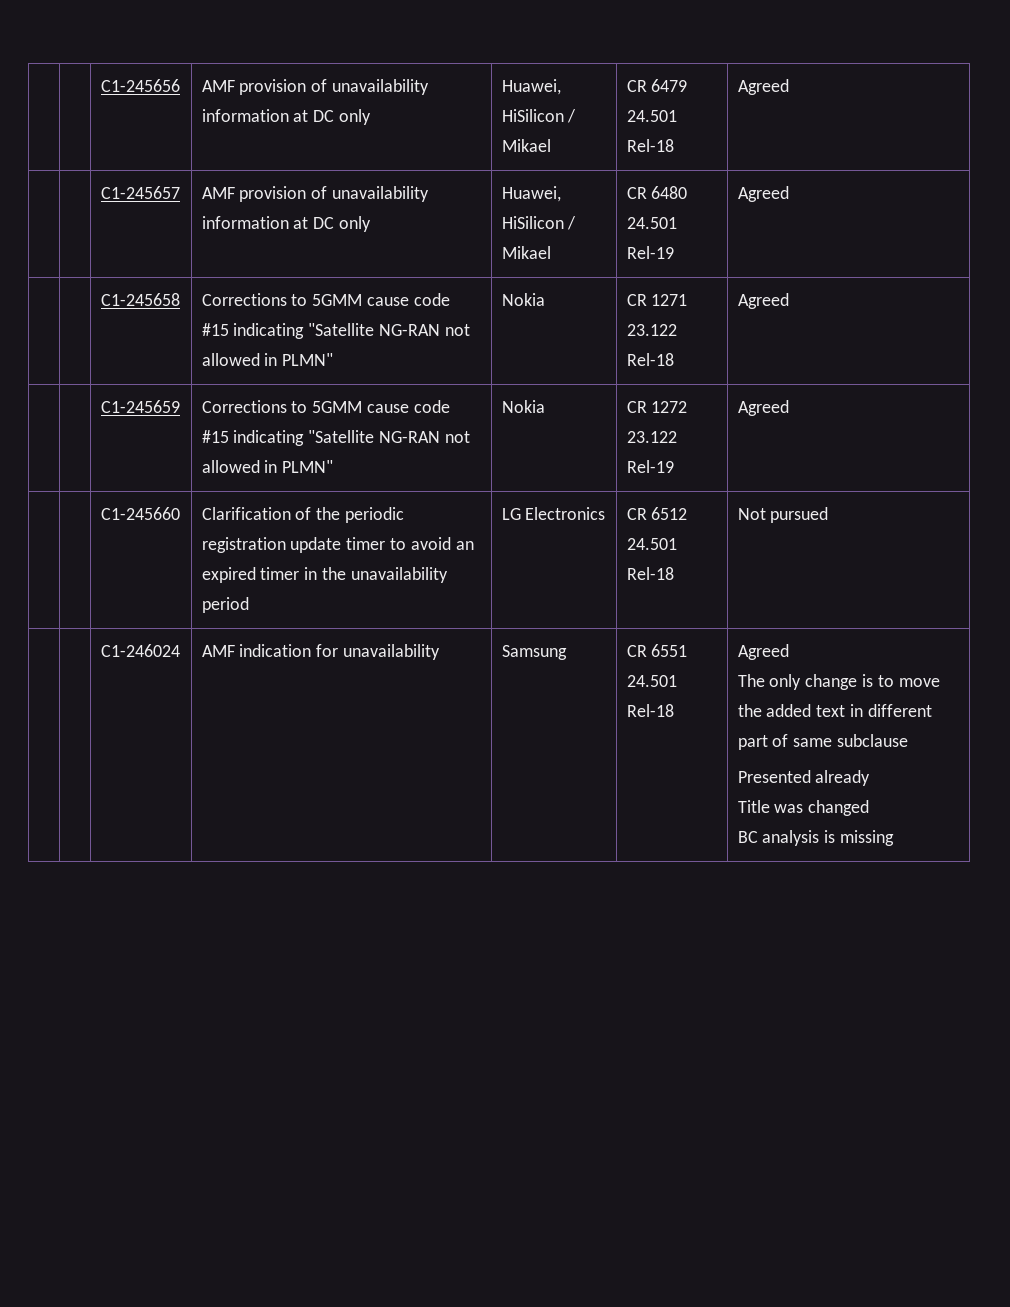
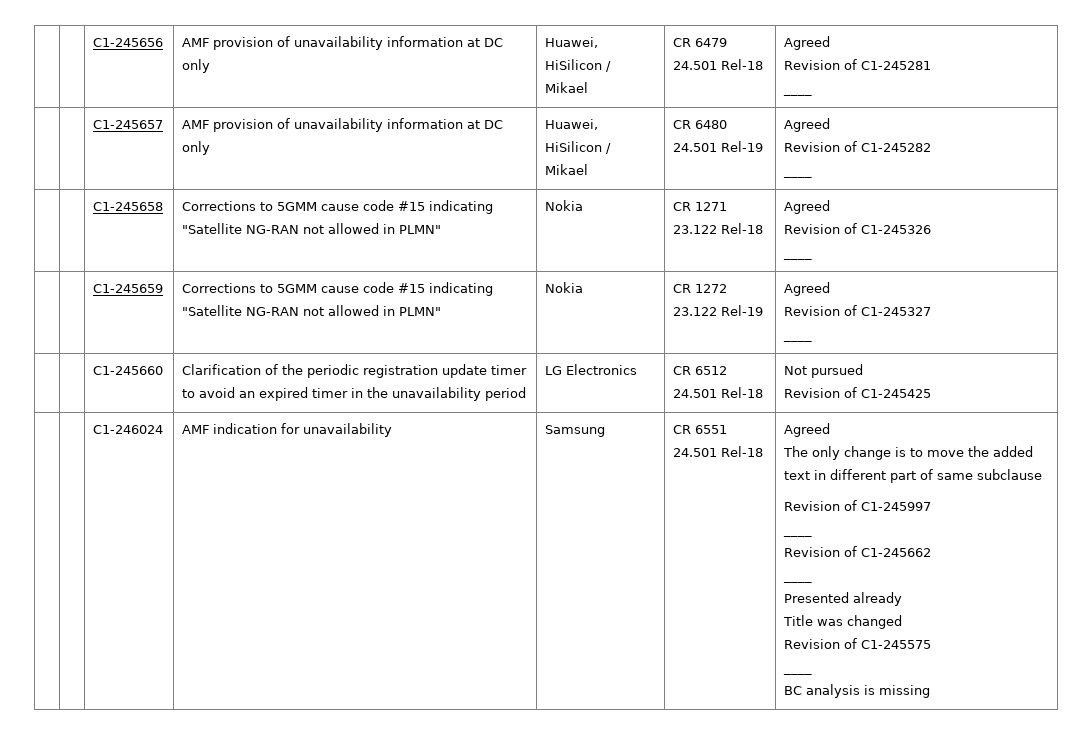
  | | C1-245656 | AMF provision of unavailability information at DC only | Huawei, HiSilicon / Mikael | CR 6479 24.501 Rel-18 | Agreed
+ Revision of C1-245281
+ ____
  | | C1-245657 | AMF provision of unavailability information at DC only | Huawei, HiSilicon / Mikael | CR 6480 24.501 Rel-19 | Agreed
+ Revision of C1-245282
+ ____
  | | C1-245658 | Corrections to 5GMM cause code #15 indicating "Satellite NG-RAN not allowed in PLMN" | Nokia | CR 1271 23.122 Rel-18 | Agreed
+ Revision of C1-245326
+ ____
  | | C1-245659 | Corrections to 5GMM cause code #15 indicating "Satellite NG-RAN not allowed in PLMN" | Nokia | CR 1272 23.122 Rel-19 | Agreed
+ Revision of C1-245327
+ ____
  | | C1-245660 | Clarification of the periodic registration update timer to avoid an expired timer in the unavailability period | LG Electronics | CR 6512 24.501 Rel-18 | Not pursued
+ Revision of C1-245425
+ Revision of C1-245997
+ ____
+ Revision of C1-245662
+ ____
+ Revision of C1-245575
+ ____

